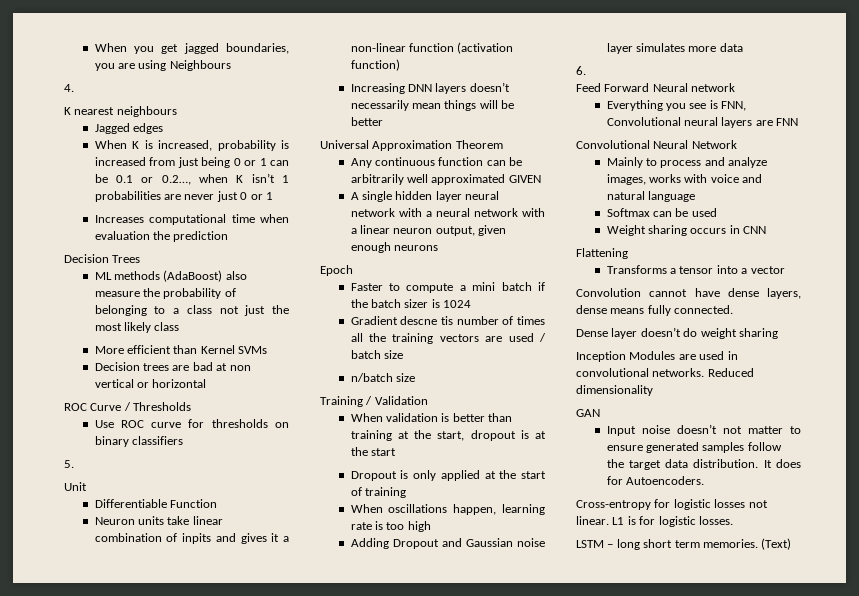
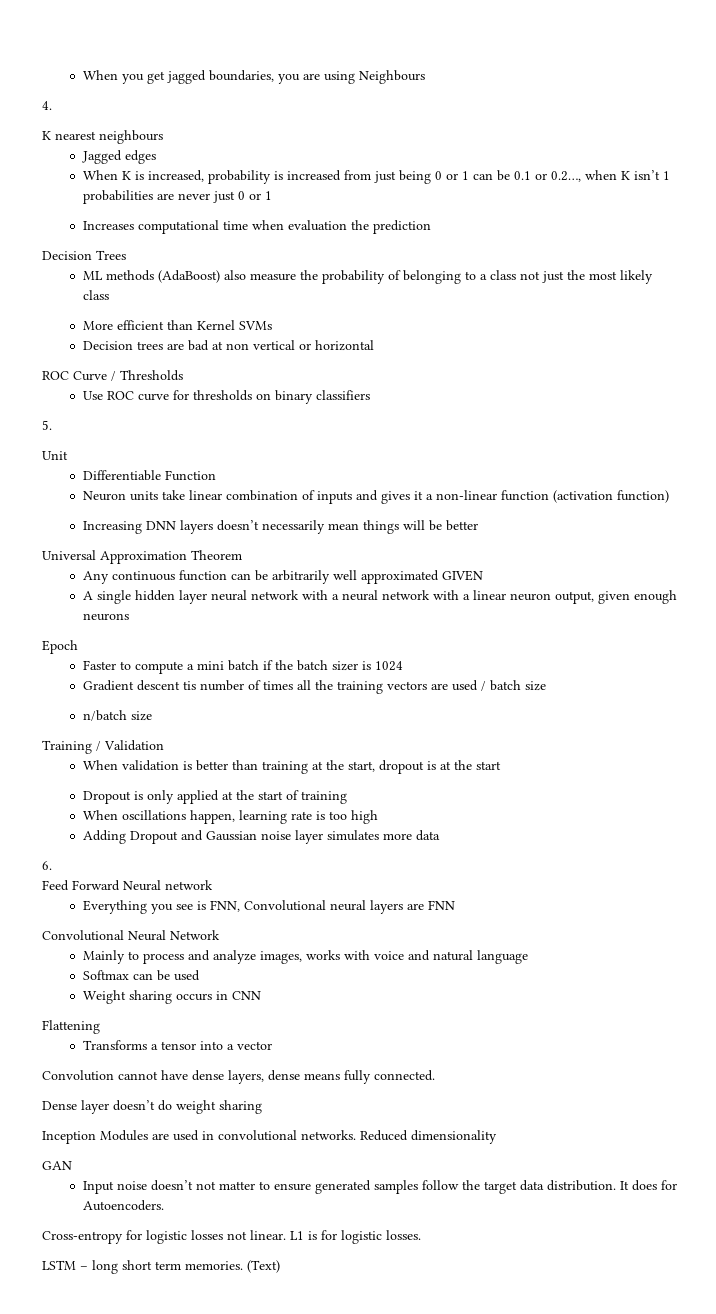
- Neuron units take linear combination of inpits and gives it a non-linear function (activation function)
+ Neuron units take linear combination of inputs and gives it a non-linear function (activation function)
- Gradient descne tis number of times all the training vectors are used / batch size
+ Gradient descent tis number of times all the training vectors are used / batch size

